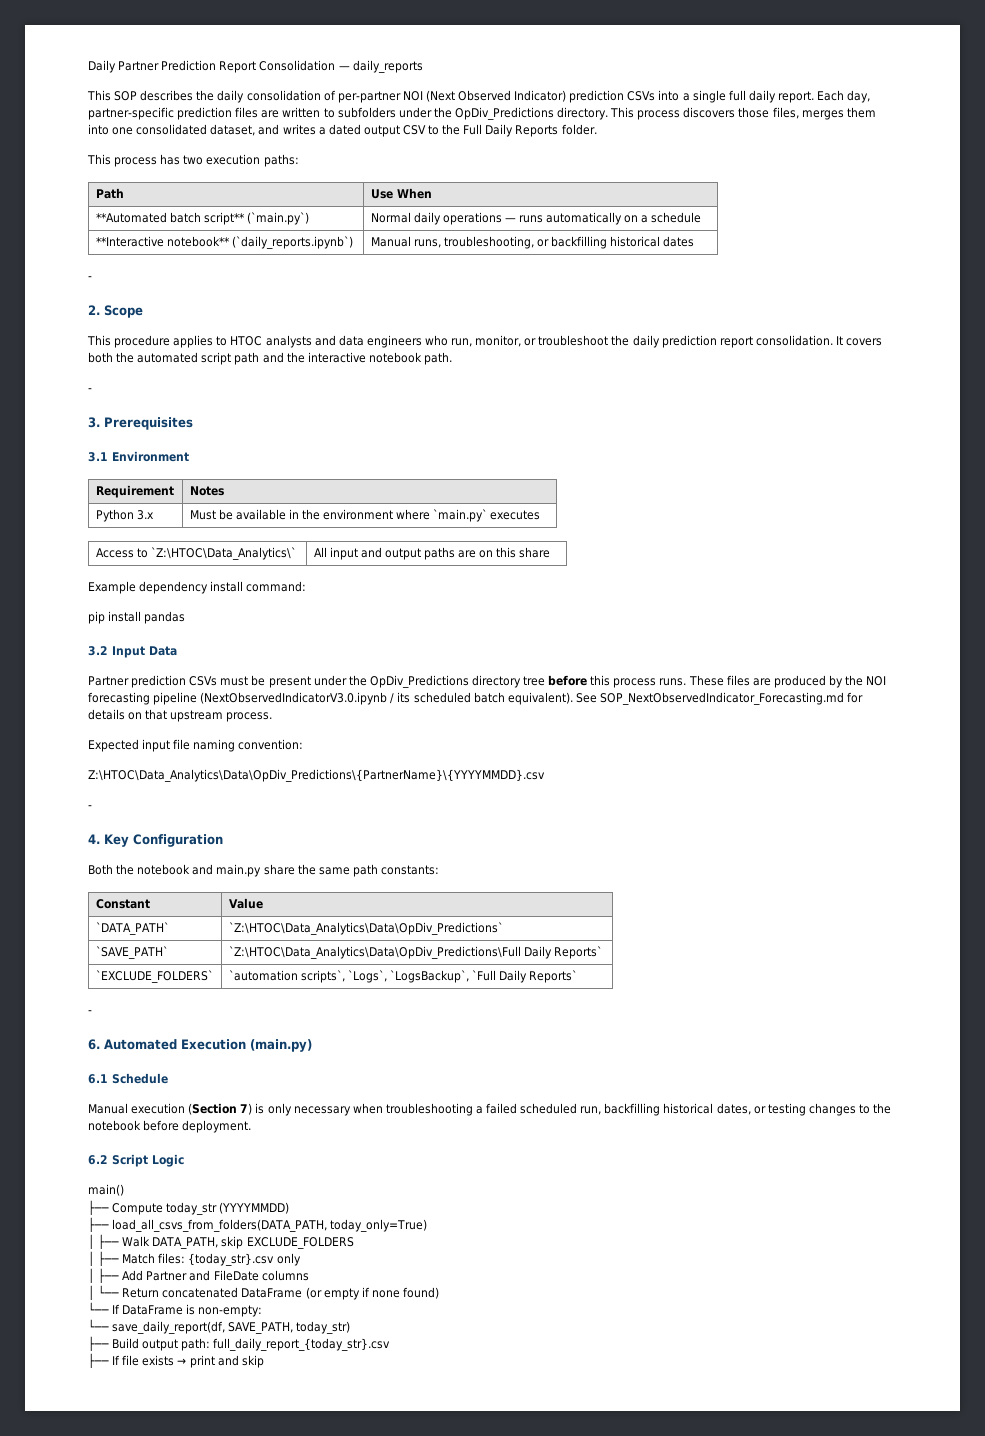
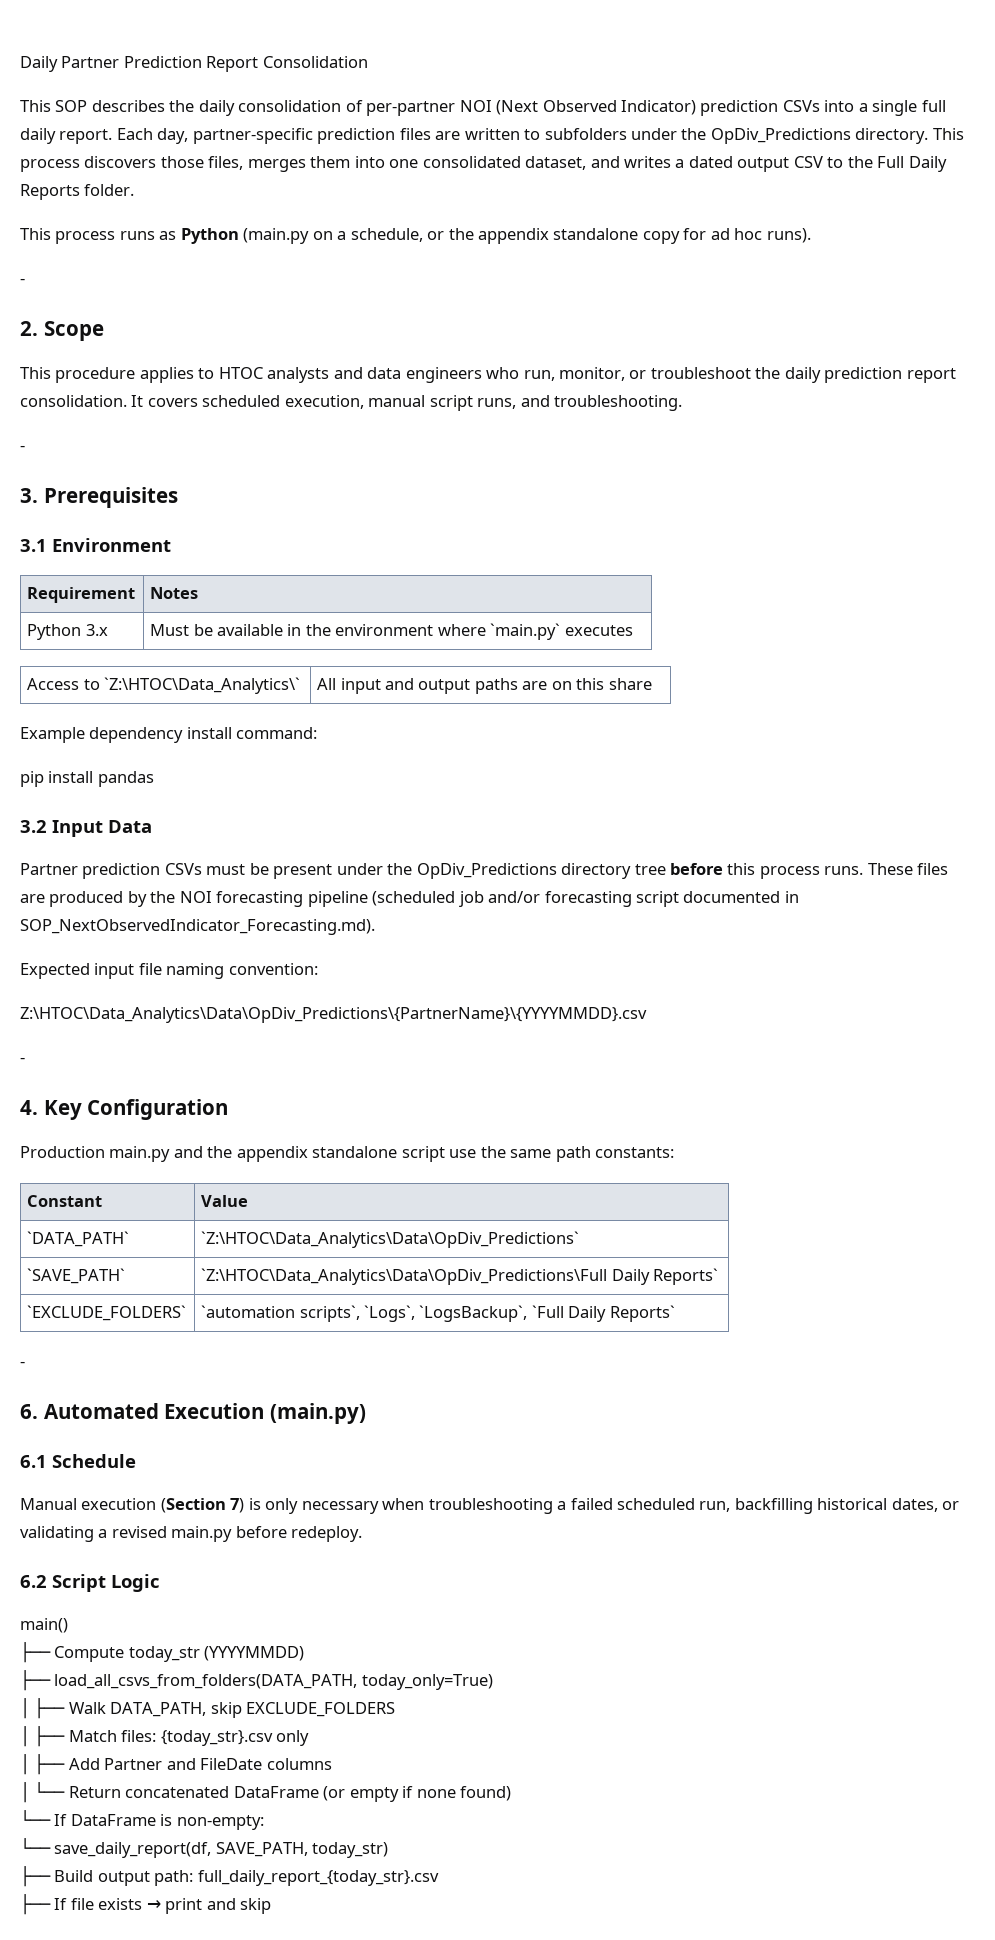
- Daily Partner Prediction Report Consolidation — daily_reports
+ Daily Partner Prediction Report Consolidation
- This process has two execution paths:
- Path | Use When
- **Automated batch script** (`main.py`) | Normal daily operations — runs automatically on a schedule
- **Interactive notebook** (`daily_reports.ipynb`) | Manual runs, troubleshooting, or backfilling historical dates
+ This process runs as Python (main.py on a schedule, or the appendix standalone copy for ad hoc runs).
- It covers both the automated script path and the interactive notebook path.
+ It covers scheduled execution, manual script runs, and troubleshooting.
- These files are produced by the NOI forecasting pipeline (NextObservedIndicatorV3.0.ipynb / its scheduled batch equivalent). See SOP_NextObservedIndicator_Forecasting.md for details on that upstream process.
+ These files are produced by the NOI forecasting pipeline (scheduled job and/or forecasting script documented in SOP_NextObservedIndicator_Forecasting.md).
- Both the notebook and main.py share the same path constants:
+ Production main.py and the appendix standalone script use the same path constants:
- Manual execution (Section 7) is only necessary when troubleshooting a failed scheduled run, backfilling historical dates, or testing changes to the notebook before deployment.
+ Manual execution (Section 7) is only necessary when troubleshooting a failed scheduled run, backfilling historical dates, or validating a revised main.py before redeploy.

